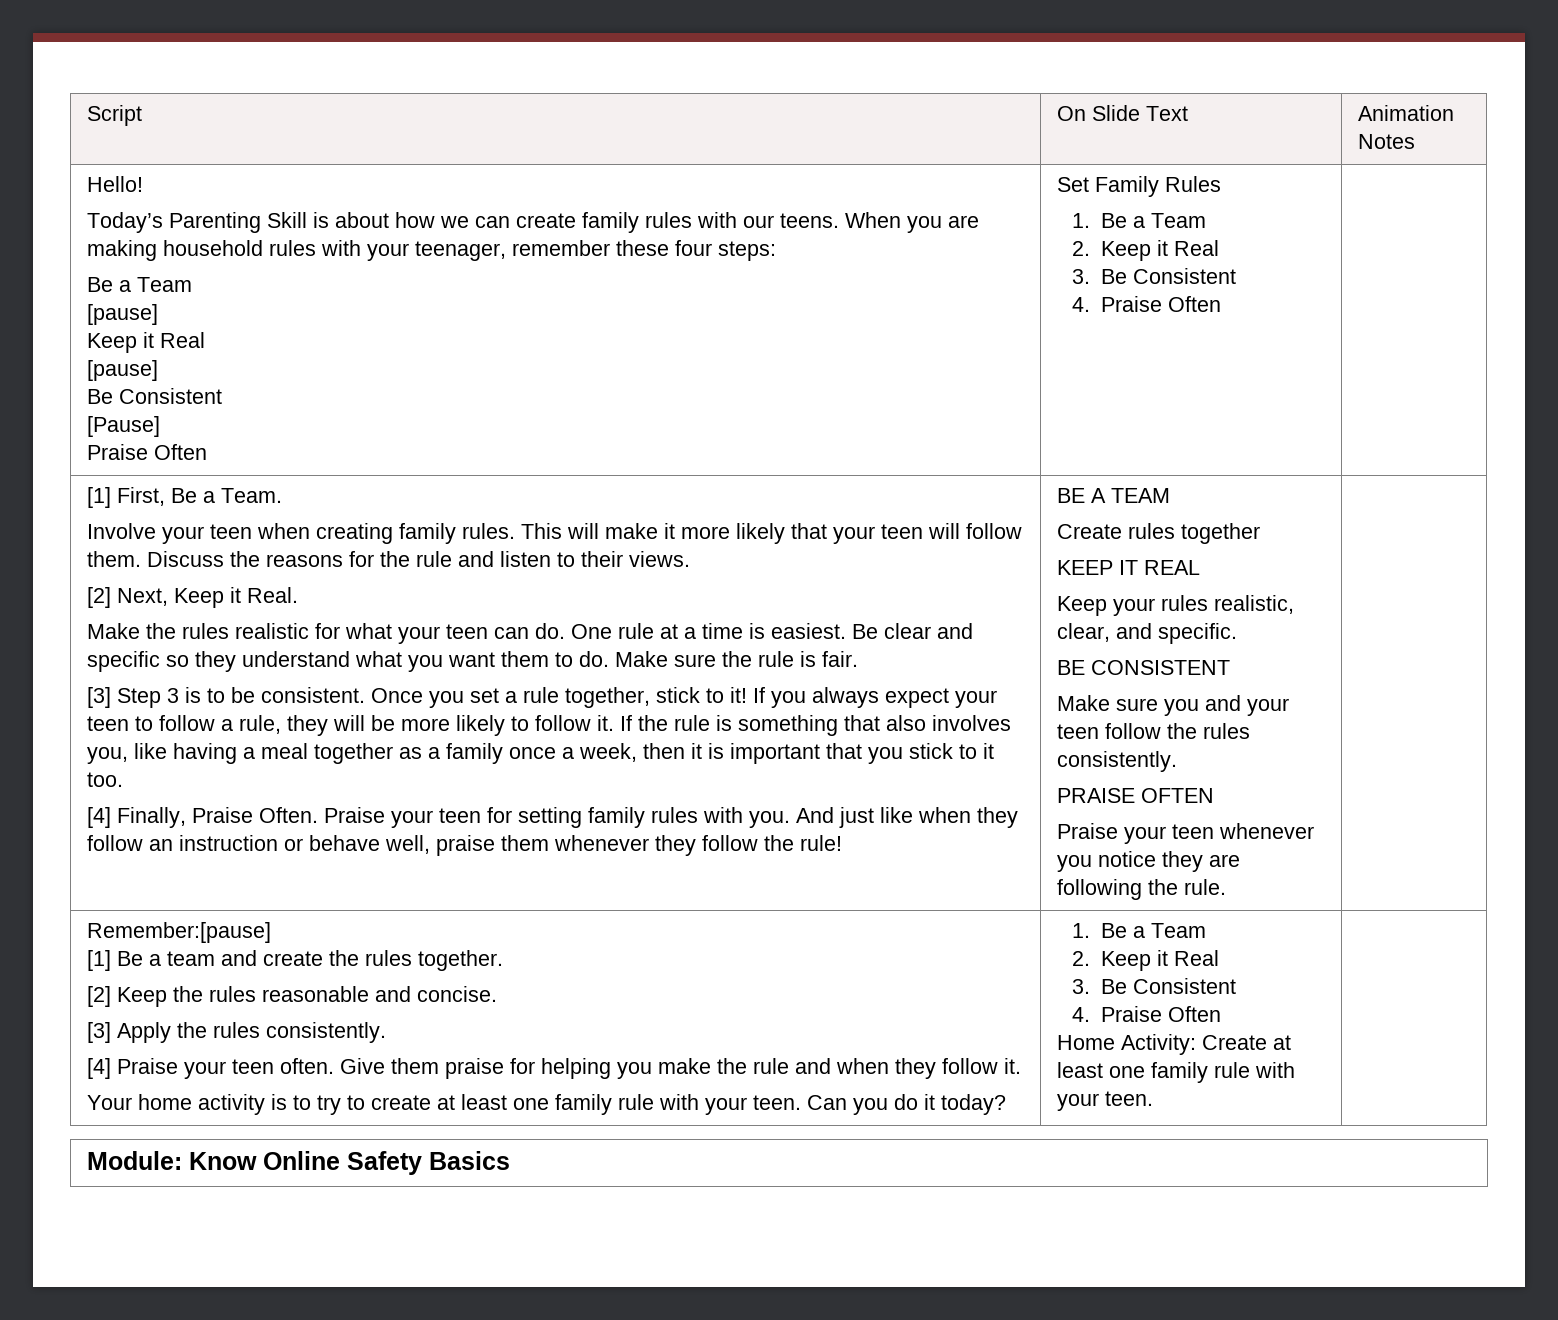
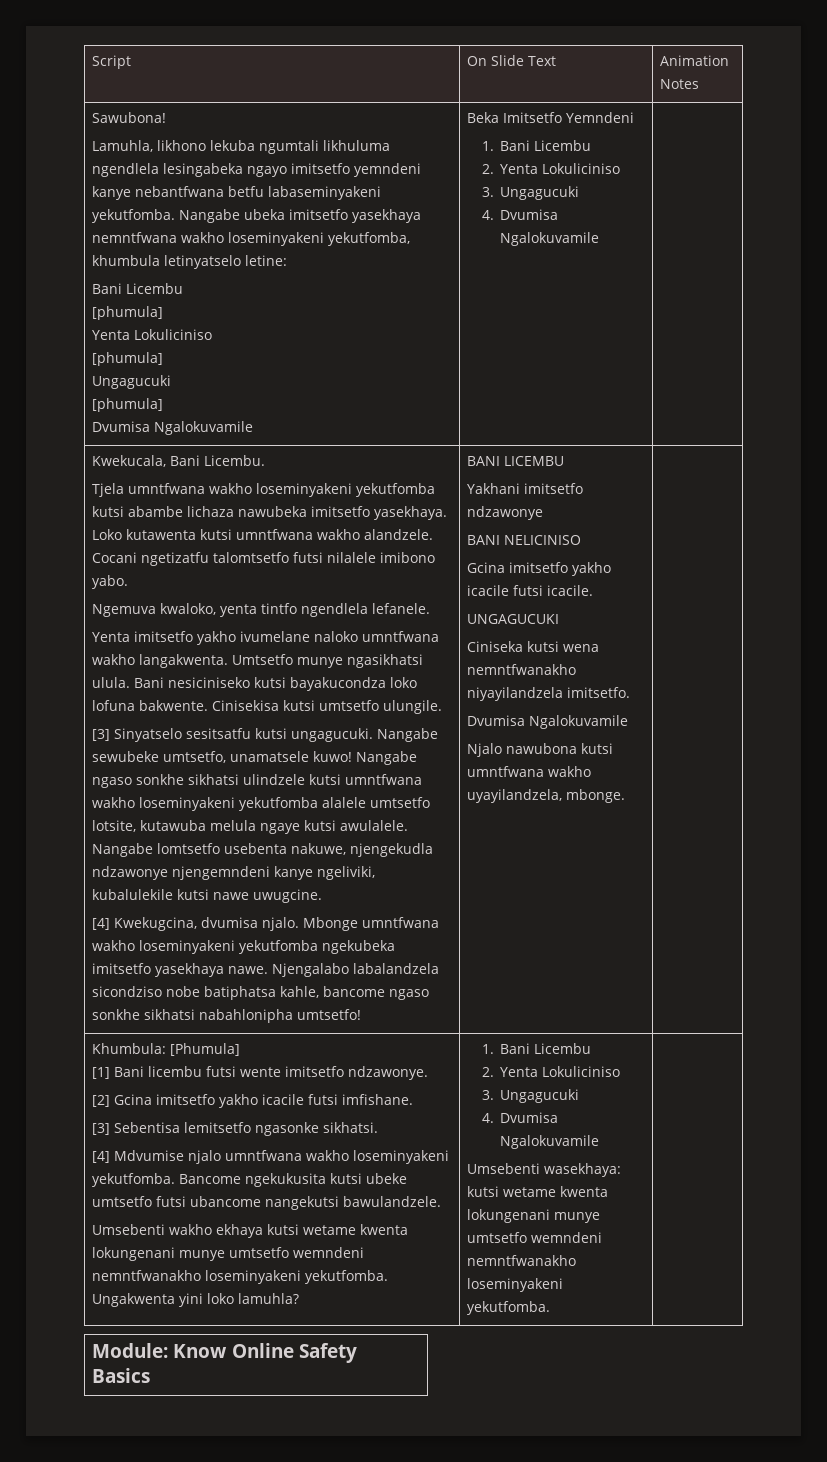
- Hello!
- Today’s Parenting Skill is about how we can create family rules with our teens. When you are making household rules with your teenager, remember these four steps:
- Be a Team
- [pause]
- Keep it Real
- [pause]
- Be Consistent
- [Pause]
- Praise Often | Set Family Rules
- 1. Be a Team
- 2. Keep it Real
- 3. Be Consistent
- 4. Praise Often |
- [1] First, Be a Team.
- Involve your teen when creating family rules. This will make it more likely that your teen will follow them. Discuss the reasons for the rule and listen to their views.
- [2] Next, Keep it Real.
- Make the rules realistic for what your teen can do. One rule at a time is easiest. Be clear and specific so they understand what you want them to do. Make sure the rule is fair.
- [3] Step 3 is to be consistent. Once you set a rule together, stick to it! If you always expect your teen to follow a rule, they will be more likely to follow it. If the rule is something that also involves you, like having a meal together as a family once a week, then it is important that you stick to it too.
- [4] Finally, Praise Often. Praise your teen for setting family rules with you. And just like when they follow an instruction or behave well, praise them whenever they follow the rule! | BE A TEAM
- Create rules together
- KEEP IT REAL
- Keep your rules realistic, clear, and specific.
- BE CONSISTENT
- Make sure you and your teen follow the rules consistently.
- PRAISE OFTEN
- Praise your teen whenever you notice they are following the rule. |
- Remember:[pause]
- [1] Be a team and create the rules together.
- [2] Keep the rules reasonable and concise.
- [3] Apply the rules consistently.
- [4] Praise your teen often. Give them praise for helping you make the rule and when they follow it.
- Your home activity is to try to create at least one family rule with your teen. Can you do it today? | 1. Be a Team
- 2. Keep it Real
- 3. Be Consistent
- 4. Praise Often
- Home Activity: Create at least one family rule with your teen.
+ Sawubona!
+ Lamuhla, likhono lekuba ngumtali likhuluma ngendlela lesingabeka ngayo imitsetfo yemndeni kanye nebantfwana betfu labaseminyakeni yekutfomba. Nangabe ubeka imitsetfo yasekhaya nemntfwana wakho loseminyakeni yekutfomba, khumbula letinyatselo letine:
+ Bani Licembu
+ [phumula]
+ Yenta Lokuliciniso
+ [phumula]
+ Ungagucuki
+ [phumula]
+ Dvumisa Ngalokuvamile | Beka Imitsetfo Yemndeni
+ 1. Bani Licembu
+ 2. Yenta Lokuliciniso
+ 3. Ungagucuki
+ 4. Dvumisa Ngalokuvamile |
+ Kwekucala, Bani Licembu.
+ Tjela umntfwana wakho loseminyakeni yekutfomba kutsi abambe lichaza nawubeka imitsetfo yasekhaya. Loko kutawenta kutsi umntfwana wakho alandzele. Cocani ngetizatfu talomtsetfo futsi nilalele imibono yabo.
+ Ngemuva kwaloko, yenta tintfo ngendlela lefanele.
+ Yenta imitsetfo yakho ivumelane naloko umntfwana wakho langakwenta. Umtsetfo munye ngasikhatsi ulula. Bani nesiciniseko kutsi bayakucondza loko lofuna bakwente. Cinisekisa kutsi umtsetfo ulungile.
+ [3] Sinyatselo sesitsatfu kutsi ungagucuki. Nangabe sewubeke umtsetfo, unamatsele kuwo! Nangabe ngaso sonkhe sikhatsi ulindzele kutsi umntfwana wakho loseminyakeni yekutfomba alalele umtsetfo lotsite, kutawuba melula ngaye kutsi awulalele. Nangabe lomtsetfo usebenta nakuwe, njengekudla ndzawonye njengemndeni kanye ngeliviki, kubalulekile kutsi nawe uwugcine.
+ [4] Kwekugcina, dvumisa njalo. Mbonge umntfwana wakho loseminyakeni yekutfomba ngekubeka imitsetfo yasekhaya nawe. Njengalabo labalandzela sicondziso nobe batiphatsa kahle, bancome ngaso sonkhe sikhatsi nabahlonipha umtsetfo! | BANI LICEMBU
+ Yakhani imitsetfo ndzawonye
+ BANI NELICINISO
+ Gcina imitsetfo yakho icacile futsi icacile.
+ UNGAGUCUKI
+ Ciniseka kutsi wena nemntfwanakho niyayilandzela imitsetfo.
+ Dvumisa Ngalokuvamile
+ Njalo nawubona kutsi umntfwana wakho uyayilandzela, mbonge. |
+ Khumbula: [Phumula]
+ [1] Bani licembu futsi wente imitsetfo ndzawonye.
+ [2] Gcina imitsetfo yakho icacile futsi imfishane.
+ [3] Sebentisa lemitsetfo ngasonke sikhatsi.
+ [4] Mdvumise njalo umntfwana wakho loseminyakeni yekutfomba. Bancome ngekukusita kutsi ubeke umtsetfo futsi ubancome nangekutsi bawulandzele.
+ Umsebenti wakho ekhaya kutsi wetame kwenta lokungenani munye umtsetfo wemndeni nemntfwanakho loseminyakeni yekutfomba. Ungakwenta yini loko lamuhla? | 1. Bani Licembu
+ 2. Yenta Lokuliciniso
+ 3. Ungagucuki
+ 4. Dvumisa Ngalokuvamile
+ Umsebenti wasekhaya: kutsi wetame kwenta lokungenani munye umtsetfo wemndeni nemntfwanakho loseminyakeni yekutfomba.

